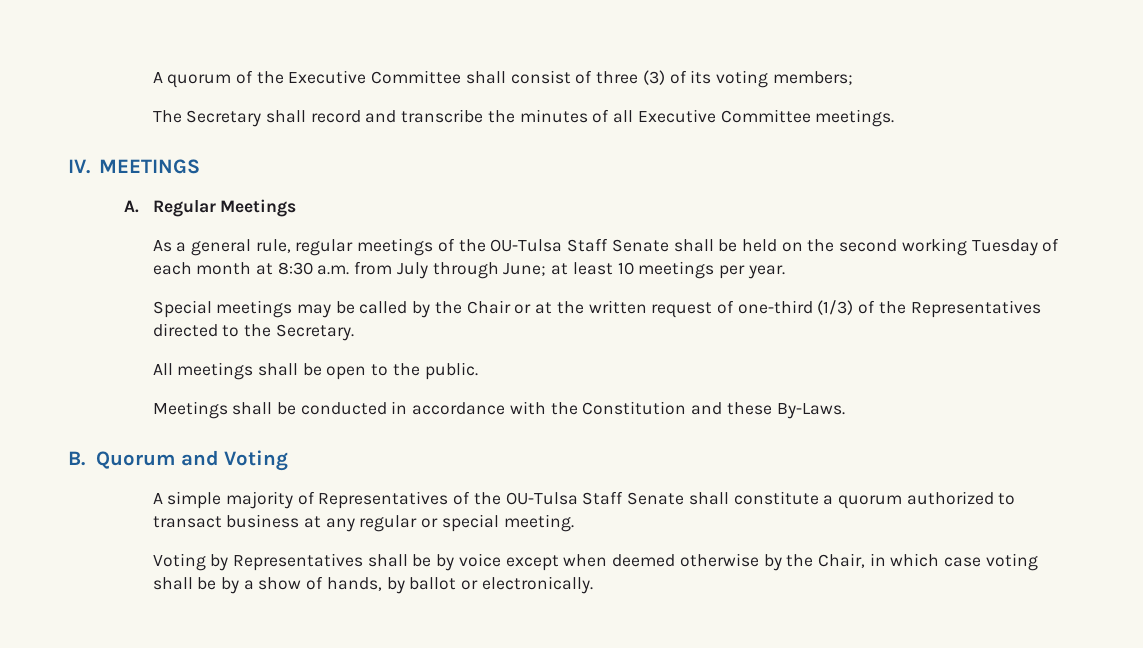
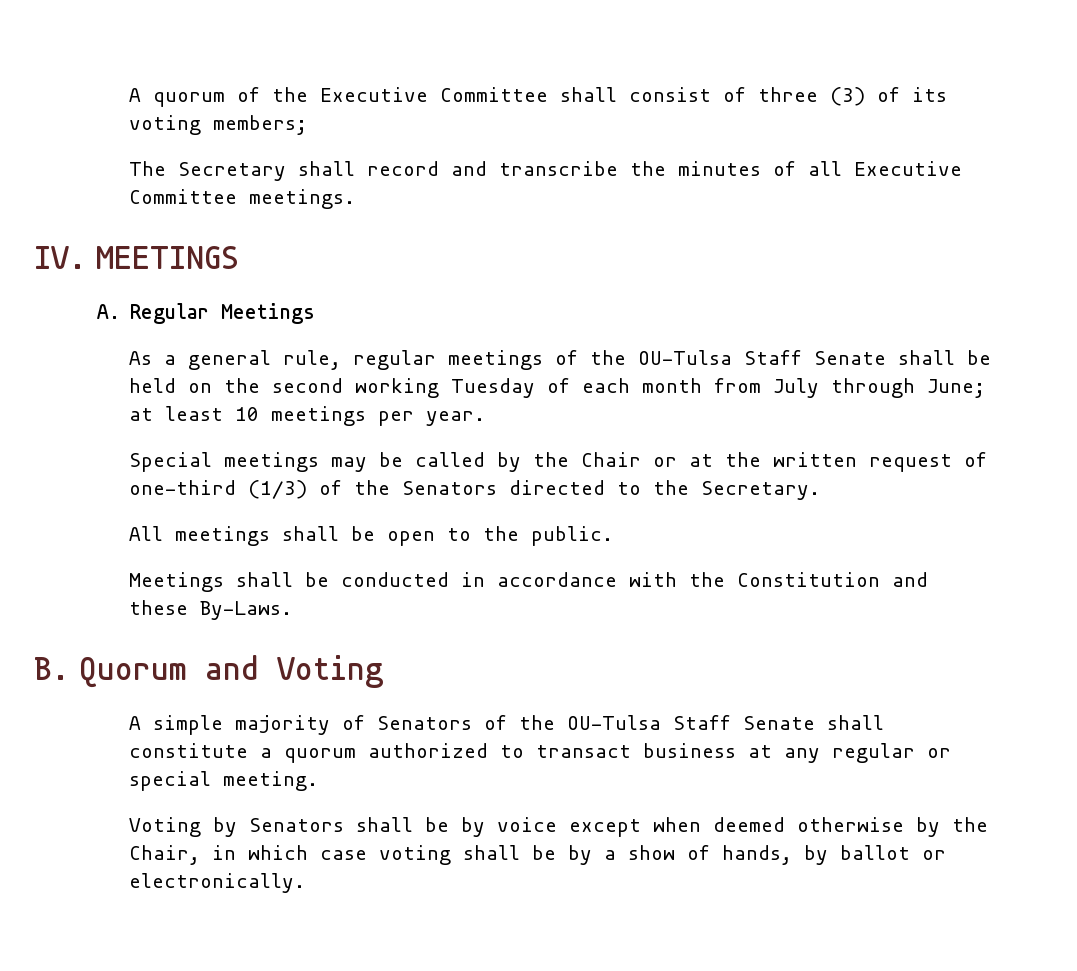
- As a general rule, regular meetings of the OU-Tulsa Staff Senate shall be held on the second working Tuesday of each month at 8:30 a.m. from July through June; at least 10 meetings per year.
+ As a general rule, regular meetings of the OU-Tulsa Staff Senate shall be held on the second working Tuesday of each month from July through June; at least 10 meetings per year.
- Special meetings may be called by the Chair or at the written request of one-third (1/3) of the Representatives directed to the Secretary.
+ Special meetings may be called by the Chair or at the written request of one-third (1/3) of the Senators directed to the Secretary.
- A simple majority of Representatives of the OU-Tulsa Staff Senate shall constitute a quorum authorized to transact business at any regular or special meeting.
+ A simple majority of Senators of the OU-Tulsa Staff Senate shall constitute a quorum authorized to transact business at any regular or special meeting.
- Voting by Representatives shall be by voice except when deemed otherwise by the Chair, in which case voting shall be by a show of hands, by ballot or electronically.
+ Voting by Senators shall be by voice except when deemed otherwise by the Chair, in which case voting shall be by a show of hands, by ballot or electronically.

